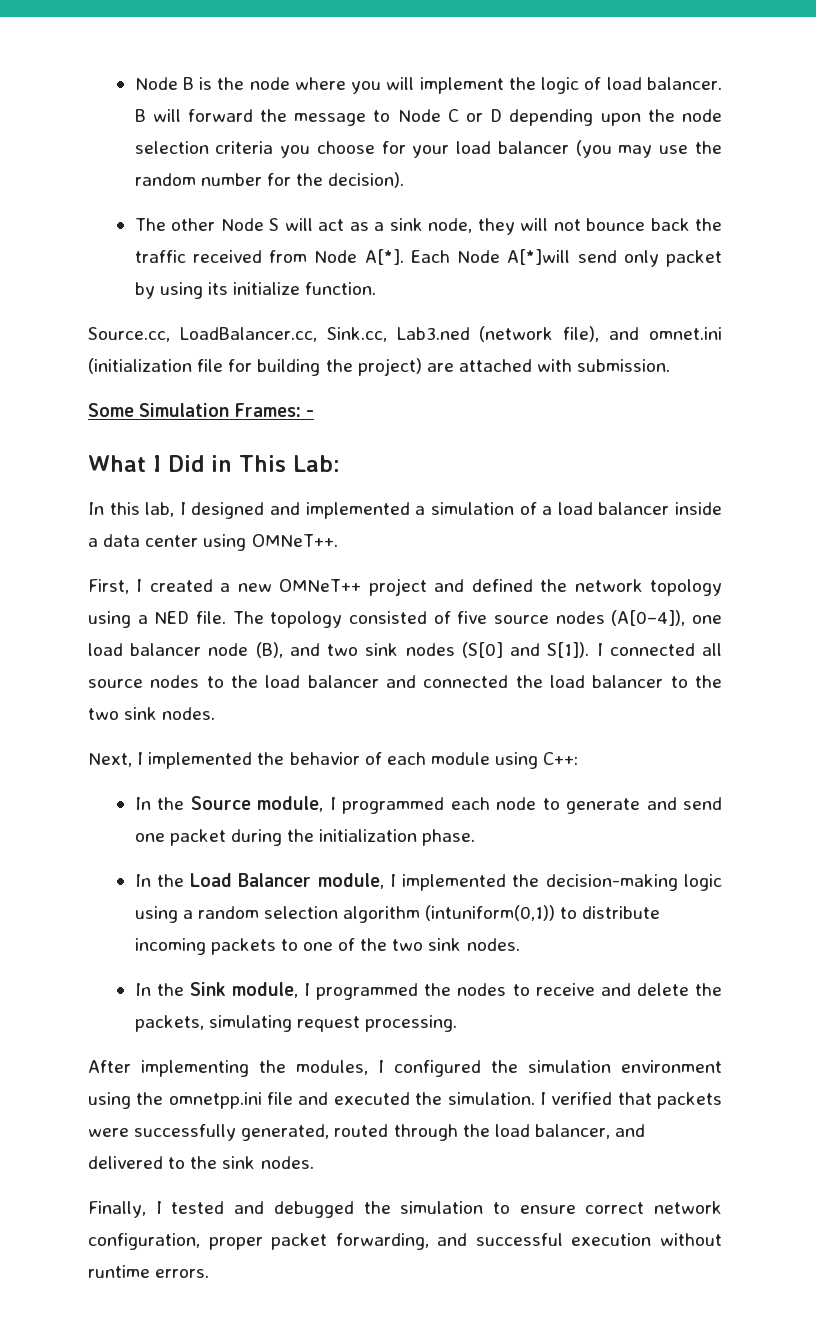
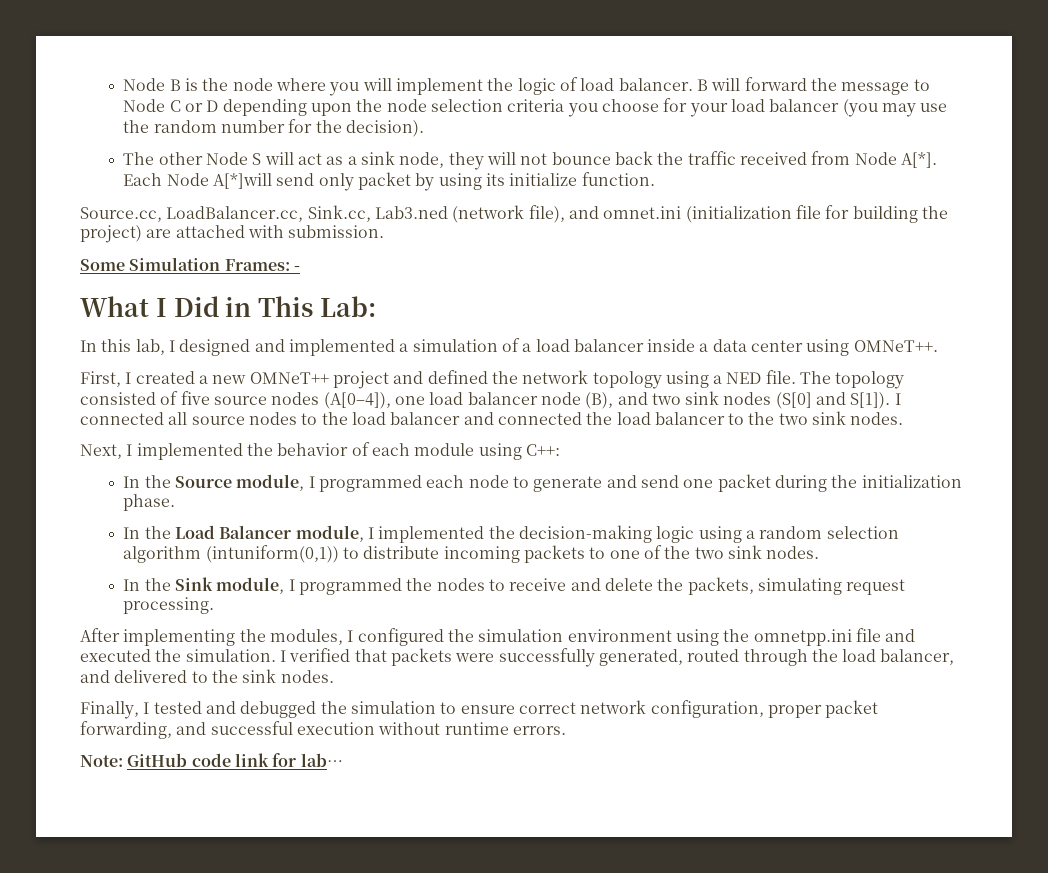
+ Note: GitHub code link for lab…

